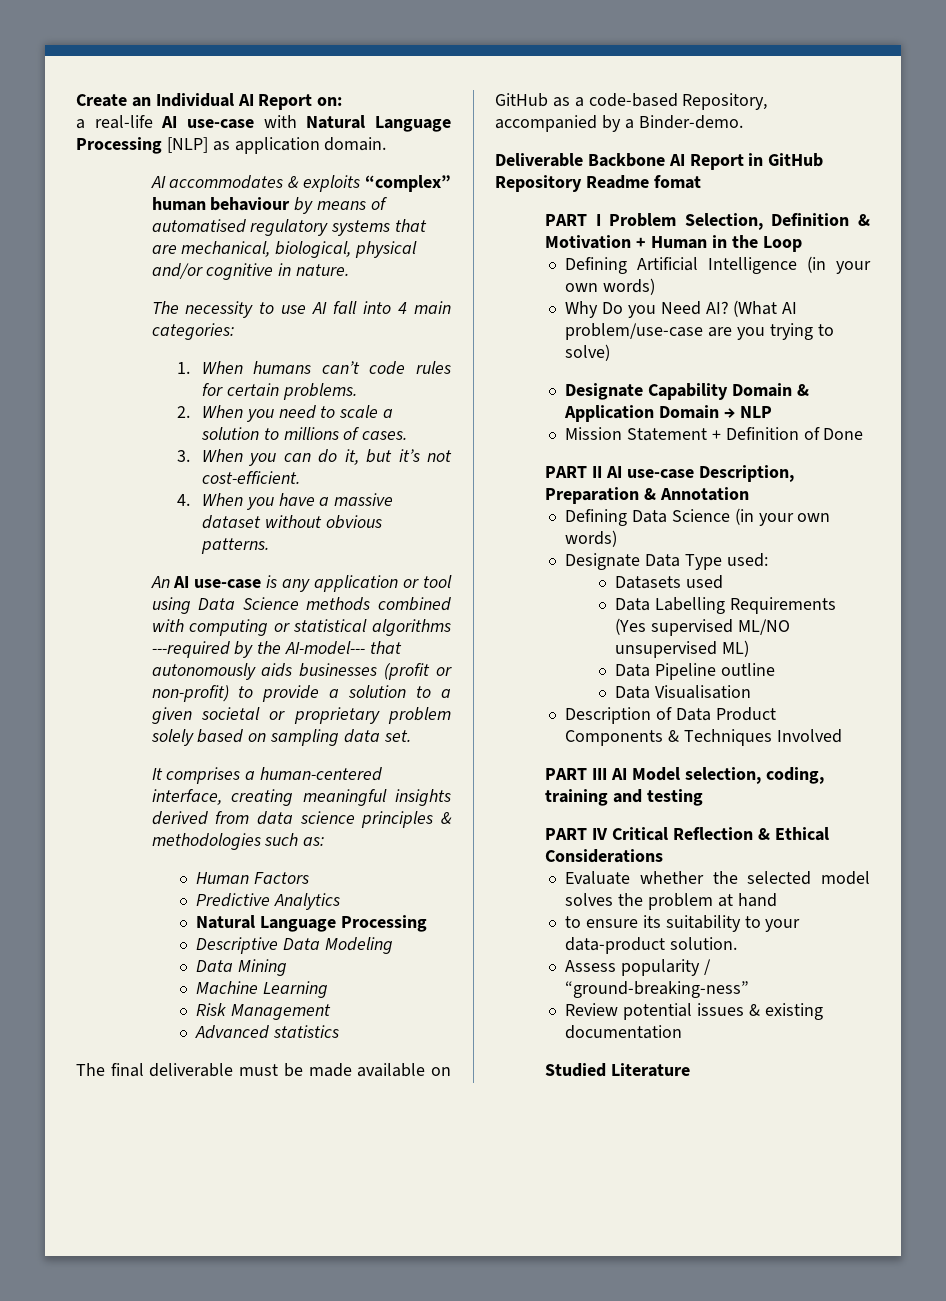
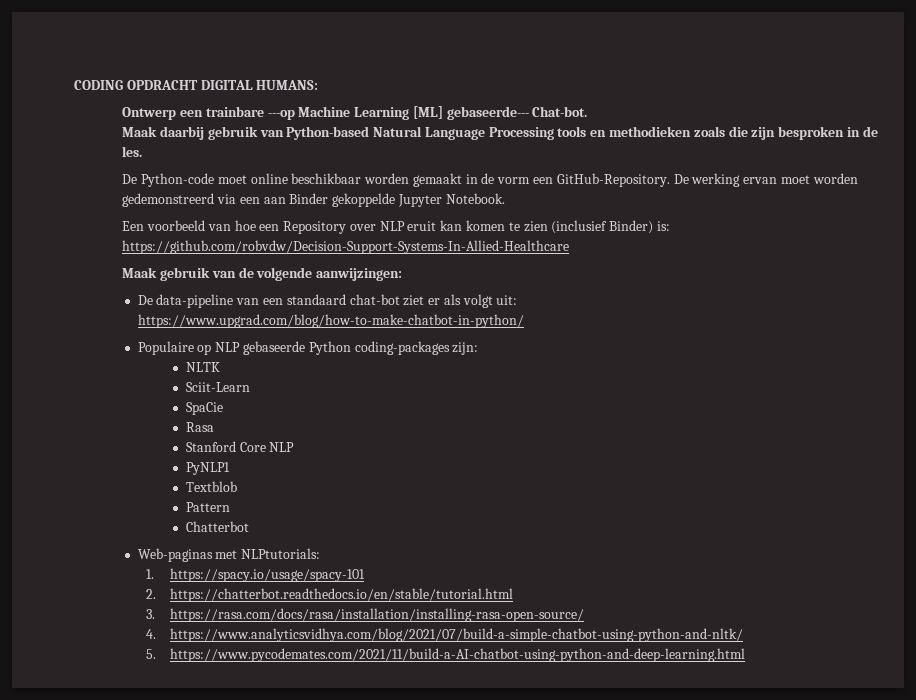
- Create an Individual AI Report on:
- a real-life AI use-case with Natural Language Processing [NLP] as application domain.
- AI accommodates & exploits “complex” human behaviour by means of automatised regulatory systems that are mechanical, biological, physical and/or cognitive in nature.
- The necessity to use AI fall into 4 main categories:
- 1. When humans can’t code rules for certain problems.
- 2. When you need to scale a solution to millions of cases.
- 3. When you can do it, but it’s not cost-efficient.
- 4. When you have a massive dataset without obvious patterns.
- An AI use-case is any application or tool using Data Science methods combined with computing or statistical algorithms ---required by the AI-model--- that autonomously aids businesses (profit or non-profit) to provide a solution to a given societal or proprietary problem solely based on sampling data set.
- It comprises a human-centered interface, creating meaningful insights derived from data science principles & methodologies such as:
- Human Factors
- Predictive Analytics
- Natural Language Processing
- Descriptive Data Modeling
- Data Mining
- Machine Learning
- Risk Management
- Advanced statistics
- The final deliverable must be made available on GitHub as a code-based Repository, accompanied by a Binder-demo.
- Deliverable Backbone AI Report in GitHub Repository Readme fomat
- PART I Problem Selection, Definition & Motivation + Human in the Loop
- Defining Artificial Intelligence (in your own words)
- Why Do you Need AI? (What AI problem/use-case are you trying to solve)
- Designate Capability Domain & Application Domain → NLP
- Mission Statement + Definition of Done
- PART II AI use-case Description, Preparation & Annotation
- Defining Data Science (in your own words)
- Designate Data Type used:
- Datasets used
- Data Labelling Requirements (Yes supervised ML/NO unsupervised ML)
- Data Pipeline outline
- Data Visualisation
- Description of Data Product Components & Techniques Involved
- PART III AI Model selection, coding, training and testing
- PART IV Critical Reflection & Ethical Considerations
- Evaluate whether the selected model solves the problem at hand
- to ensure its suitability to your data-product solution.
- Assess popularity / “ground-breaking-ness”
- Review potential issues & existing documentation
- Studied Literature
+ CODING OPDRACHT DIGITAL HUMANS:
+ Ontwerp een trainbare ---op Machine Learning [ML] gebaseerde--- Chat-bot.
+ Maak daarbij gebruik van Python-based Natural Language Processing tools en methodieken zoals die zijn besproken in de les.
+ De Python-code moet online beschikbaar worden gemaakt in de vorm een GitHub-Repository. De werking ervan moet worden gedemonstreerd via een aan Binder gekoppelde Jupyter Notebook.
+ Een voorbeeld van hoe een Repository over NLP eruit kan komen te zien (inclusief Binder) is: https://github.com/robvdw/Decision-Support-Systems-In-Allied-Healthcare
+ Maak gebruik van de volgende aanwijzingen:
+ De data-pipeline van een standaard chat-bot ziet er als volgt uit: https://www.upgrad.com/blog/how-to-make-chatbot-in-python/
+ Populaire op NLP gebaseerde Python coding-packages zijn:
+ NLTK
+ Sciit-Learn
+ SpaCie
+ Rasa
+ Stanford Core NLP
+ PyNLP1
+ Textblob
+ Pattern
+ Chatterbot
+ Web-paginas met NLPtutorials:
+ 1. https://spacy.io/usage/spacy-101
+ 2. https://chatterbot.readthedocs.io/en/stable/tutorial.html
+ 3. https://rasa.com/docs/rasa/installation/installing-rasa-open-source/
+ 4. https://www.analyticsvidhya.com/blog/2021/07/build-a-simple-chatbot-using-python-and-nltk/
+ 5. https://www.pycodemates.com/2021/11/build-a-AI-chatbot-using-python-and-deep-learning.html

